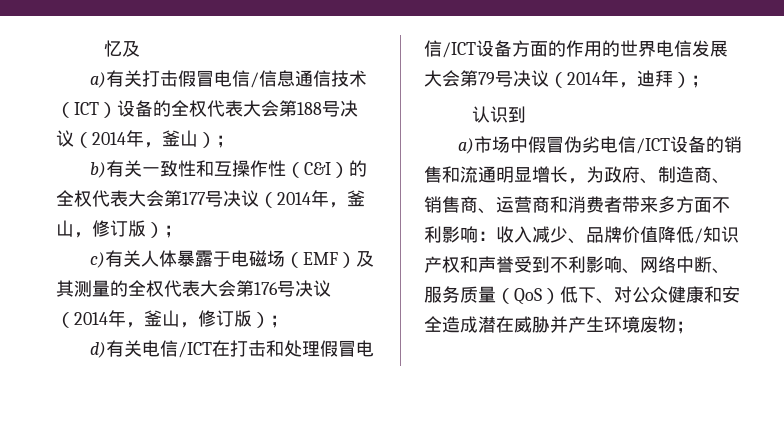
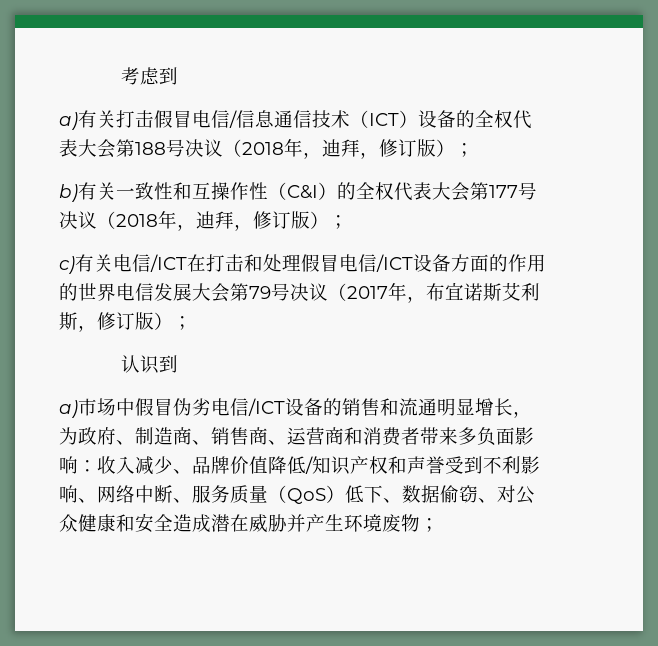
- 忆及
+ 考虑到
- a)有关打击假冒电信/信息通信技术（ICT）设备的全权代表大会第188号决议（2014年，釜山）；
+ a)有关打击假冒电信/信息通信技术（ICT）设备的全权代表大会第188号决议（2018年，迪拜，修订版）；
- b)有关一致性和互操作性（C&I）的全权代表大会第177号决议（2014年，釜山，修订版）；
+ b)有关一致性和互操作性（C&I）的全权代表大会第177号决议（2018年，迪拜，修订版）；
- c)有关人体暴露于电磁场（EMF）及其测量的全权代表大会第176号决议（2014年，釜山，修订版）；
- d)有关电信/ICT在打击和处理假冒电信/ICT设备方面的作用的世界电信发展大会第79号决议（2014年，迪拜）；
+ c)有关电信/ICT在打击和处理假冒电信/ICT设备方面的作用的世界电信发展大会第79号决议（2017年，布宜诺斯艾利斯，修订版）；
- a)市场中假冒伪劣电信/ICT设备的销售和流通明显增长，为政府、制造商、销售商、运营商和消费者带来多方面不利影响：收入减少、品牌价值降低/知识产权和声誉受到不利影响、网络中断、服务质量（QoS）低下、对公众健康和安全造成潜在威胁并产生环境废物；
+ a)市场中假冒伪劣电信/ICT设备的销售和流通明显增长，为政府、制造商、销售商、运营商和消费者带来多负面影响：收入减少、品牌价值降低/知识产权和声誉受到不利影响、网络中断、服务质量（QoS）低下、数据偷窃、对公众健康和安全造成潜在威胁并产生环境废物；

